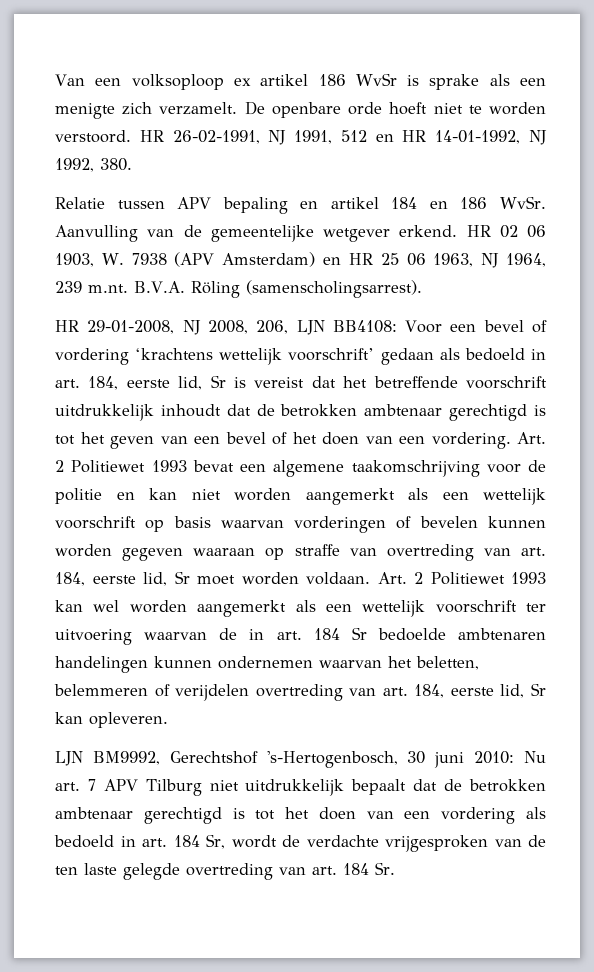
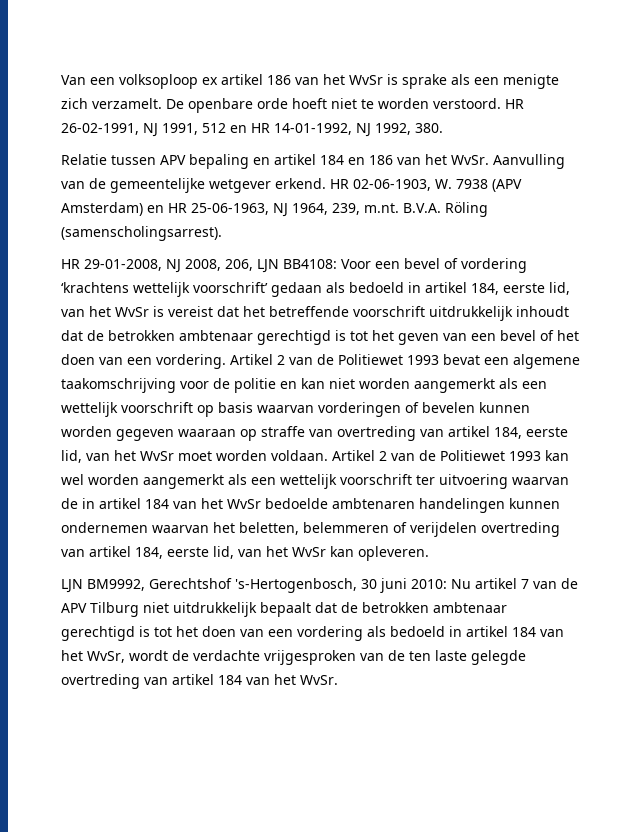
- Van een volksoploop ex artikel 186 WvSr is sprake als een menigte zich verzamelt.
+ Van een volksoploop ex artikel 186 van het WvSr is sprake als een menigte zich verzamelt.
- Relatie tussen APV bepaling en artikel 184 en 186 WvSr.
+ Relatie tussen APV bepaling en artikel 184 en 186 van het WvSr.
- HR 02 06 1903, W. 7938 (APV Amsterdam) en HR 25 06 1963, NJ 1964, 239 m.nt. B.V.A. Röling (samenscholingsarrest).
+ HR 02-06-1903, W. 7938 (APV Amsterdam) en HR 25-06-1963, NJ 1964, 239, m.nt. B.V.A. Röling (samenscholingsarrest).
- HR 29-01-2008, NJ 2008, 206, LJN BB4108: Voor een bevel of vordering ‘krachtens wettelijk voorschrift’ gedaan als bedoeld in art. 184, eerste lid, Sr is vereist dat het betreffende voorschrift uitdrukkelijk inhoudt dat de betrokken ambtenaar gerechtigd is tot het geven van een bevel of het doen van een vordering.
+ HR 29-01-2008, NJ 2008, 206, LJN BB4108: Voor een bevel of vordering ‘krachtens wettelijk voorschrift’ gedaan als bedoeld in artikel 184, eerste lid, van het WvSr is vereist dat het betreffende voorschrift uitdrukkelijk inhoudt dat de betrokken ambtenaar gerechtigd is tot het geven van een bevel of het doen van een vordering.
- Art. 2 Politiewet 1993 bevat een algemene taakomschrijving voor de politie en kan niet worden aangemerkt als een wettelijk voorschrift op basis waarvan vorderingen of bevelen kunnen worden gegeven waaraan op straffe van overtreding van art. 184, eerste lid, Sr moet worden voldaan. Art. 2 Politiewet 1993 kan wel worden aangemerkt als een wettelijk voorschrift ter uitvoering waarvan de in art. 184 Sr bedoelde ambtenaren handelingen kunnen ondernemen waarvan het beletten, belemmeren of verijdelen overtreding van art. 184, eerste lid, Sr kan opleveren.
+ Artikel 2 van de Politiewet 1993 bevat een algemene taakomschrijving voor de politie en kan niet worden aangemerkt als een wettelijk voorschrift op basis waarvan vorderingen of bevelen kunnen worden gegeven waaraan op straffe van overtreding van artikel 184, eerste lid, van het WvSr moet worden voldaan. Artikel 2 van de Politiewet 1993 kan wel worden aangemerkt als een wettelijk voorschrift ter uitvoering waarvan de in artikel 184 van het WvSr bedoelde ambtenaren handelingen kunnen ondernemen waarvan het beletten, belemmeren of verijdelen overtreding van artikel 184, eerste lid, van het WvSr kan opleveren.
- LJN BM9992, Gerechtshof 's-Hertogenbosch, 30 juni 2010: Nu art. 7 APV Tilburg niet uitdrukkelijk bepaalt dat de betrokken ambtenaar gerechtigd is tot het doen van een vordering als bedoeld in art. 184 Sr, wordt de verdachte vrijgesproken van de ten laste gelegde overtreding van art. 184 Sr.
+ LJN BM9992, Gerechtshof 's-Hertogenbosch, 30 juni 2010: Nu artikel 7 van de APV Tilburg niet uitdrukkelijk bepaalt dat de betrokken ambtenaar gerechtigd is tot het doen van een vordering als bedoeld in artikel 184 van het WvSr, wordt de verdachte vrijgesproken van de ten laste gelegde overtreding van artikel 184 van het WvSr.

